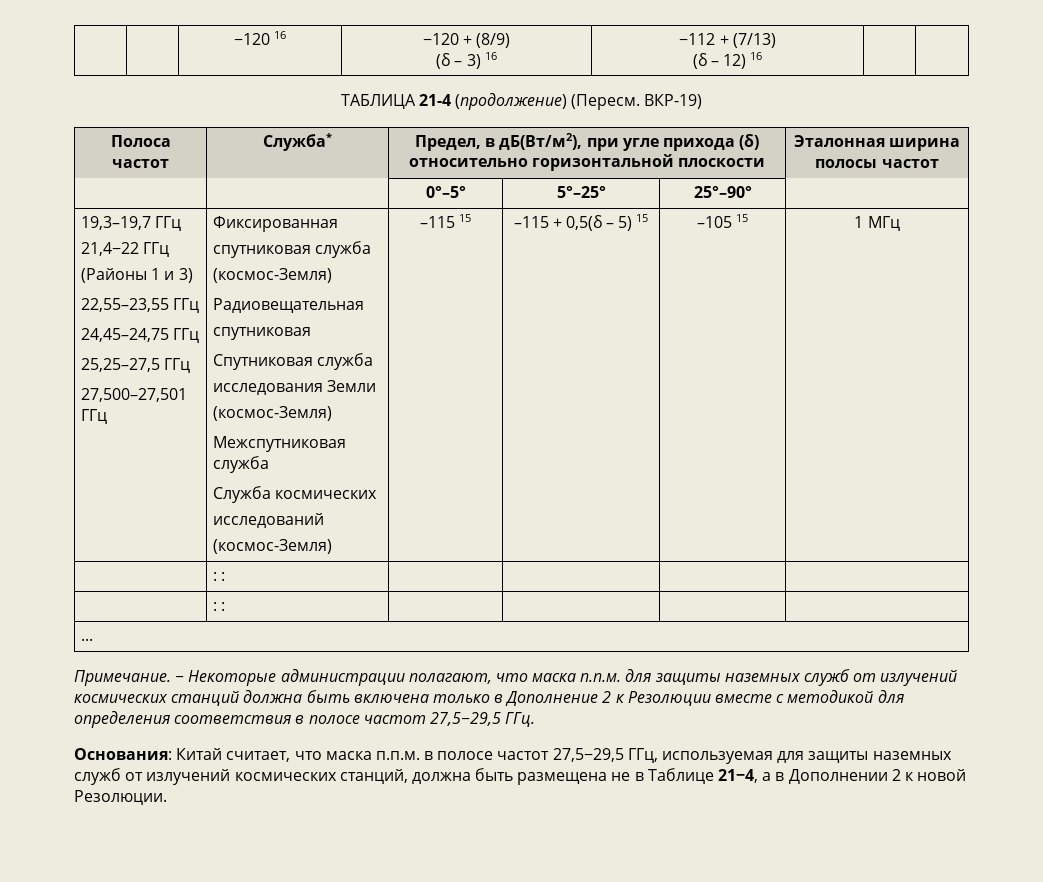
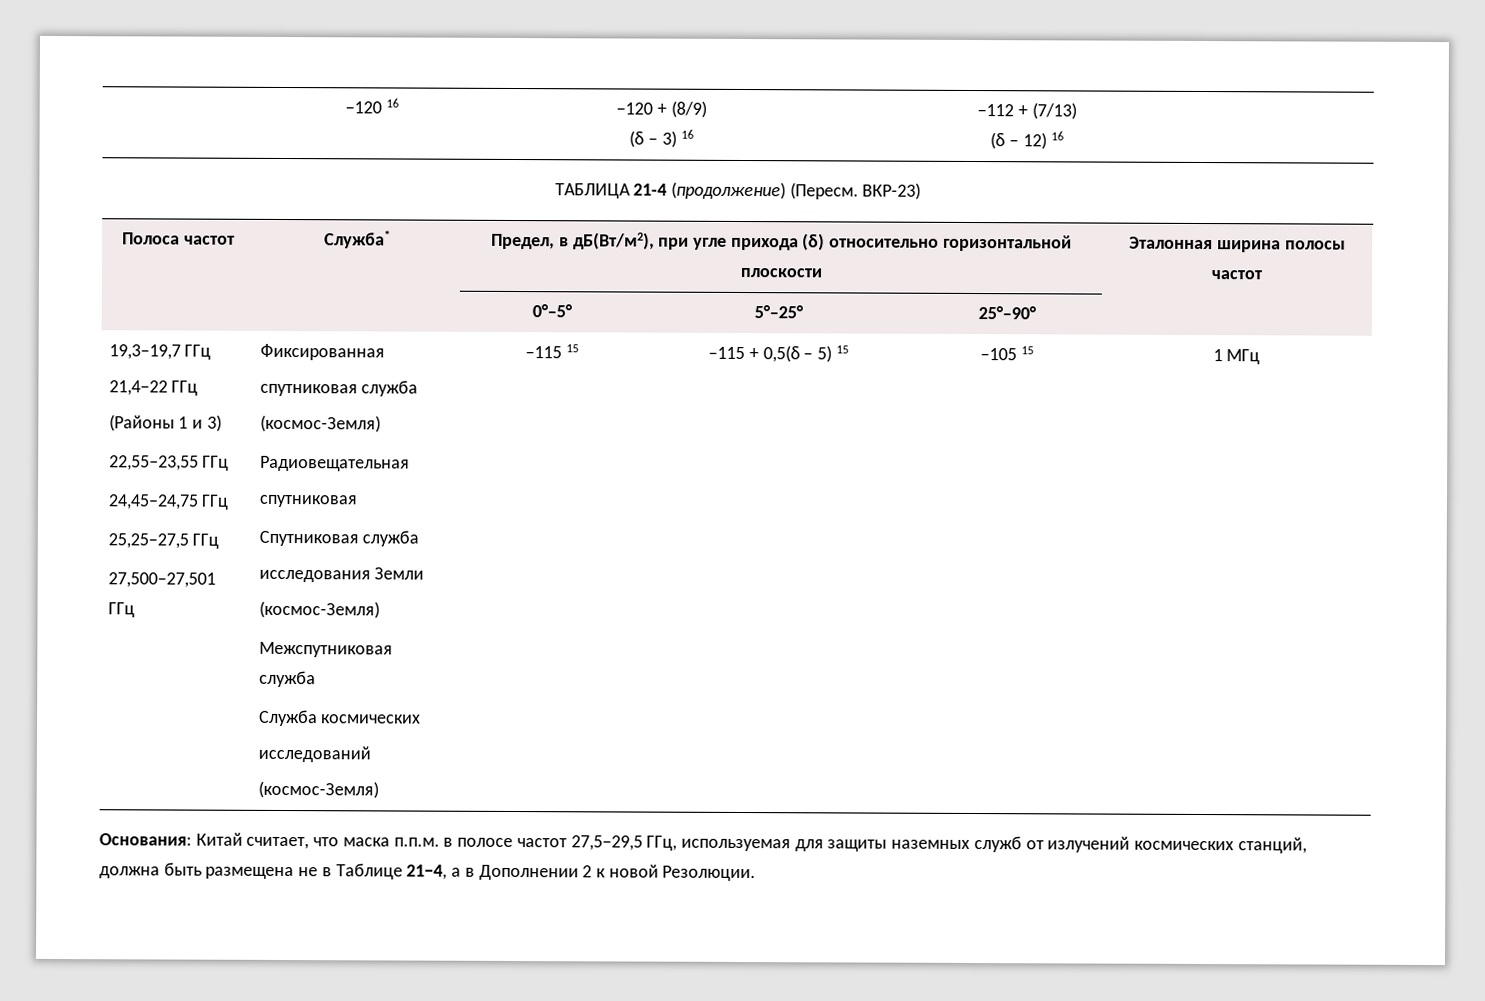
- ВКР-19)
+ ВКР-23)
  1 МГц
- | : : | | | |
- | : : | | | |
- ...
- Примечание. − Некоторые администрации полагают, что маска п.п.м. для защиты наземных служб от излучений космических станций должна быть включена только в Дополнение 2 к Резолюции вместе с методикой для определения соответствия в полосе частот 27,5−29,5 ГГц.

